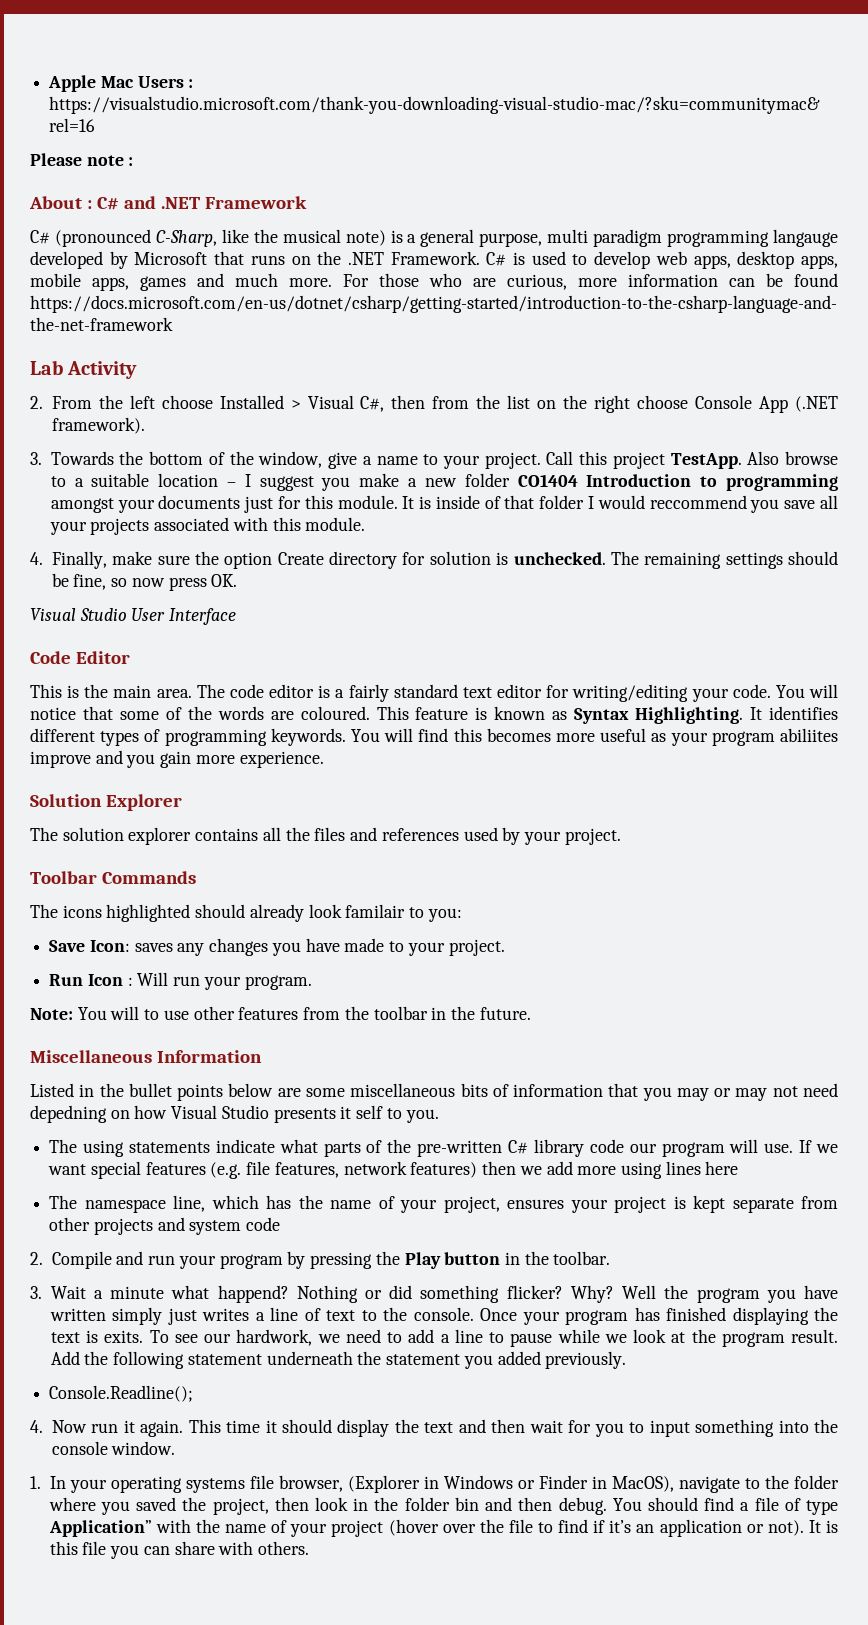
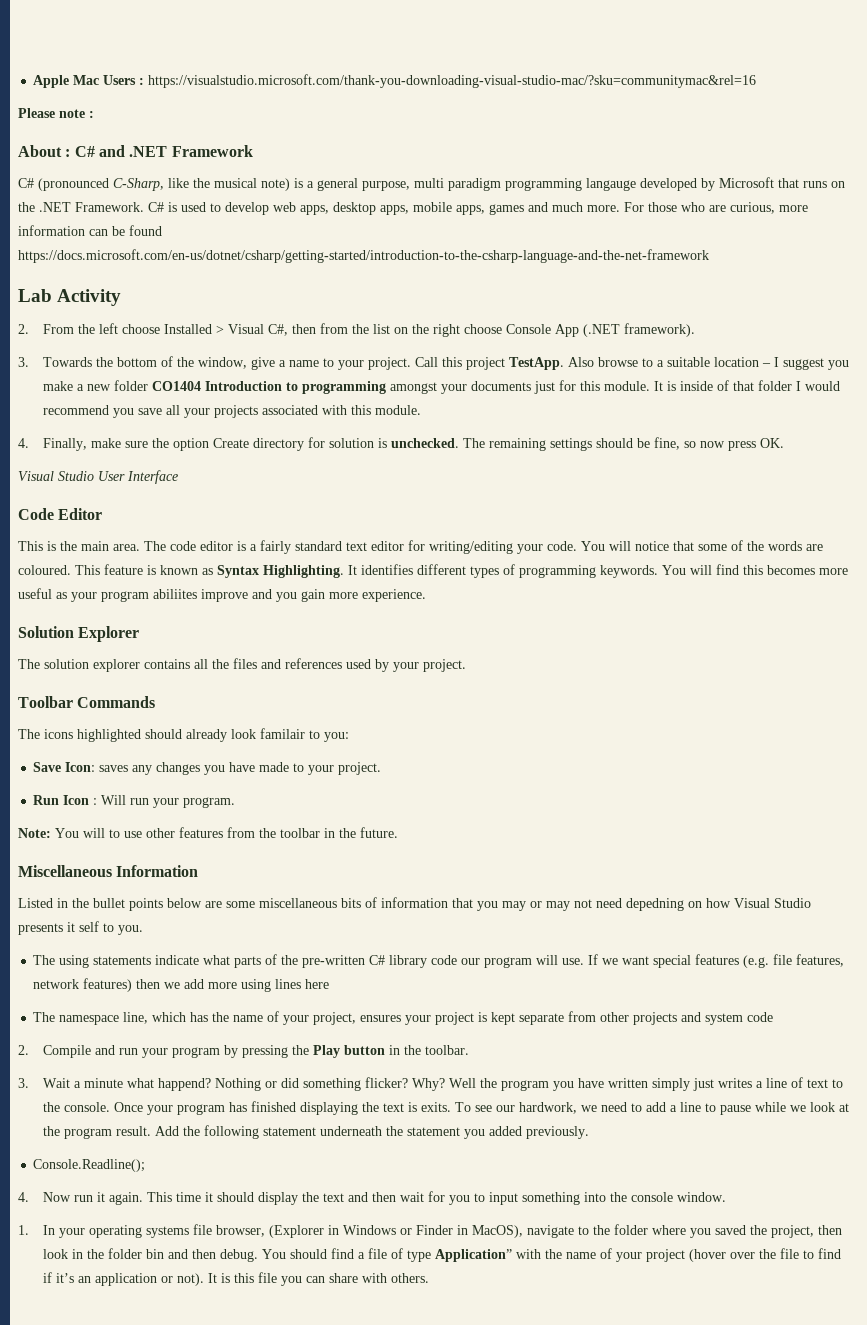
- It is inside of that folder I would reccommend you save all your projects associated with this module.
+ It is inside of that folder I would recommend you save all your projects associated with this module.

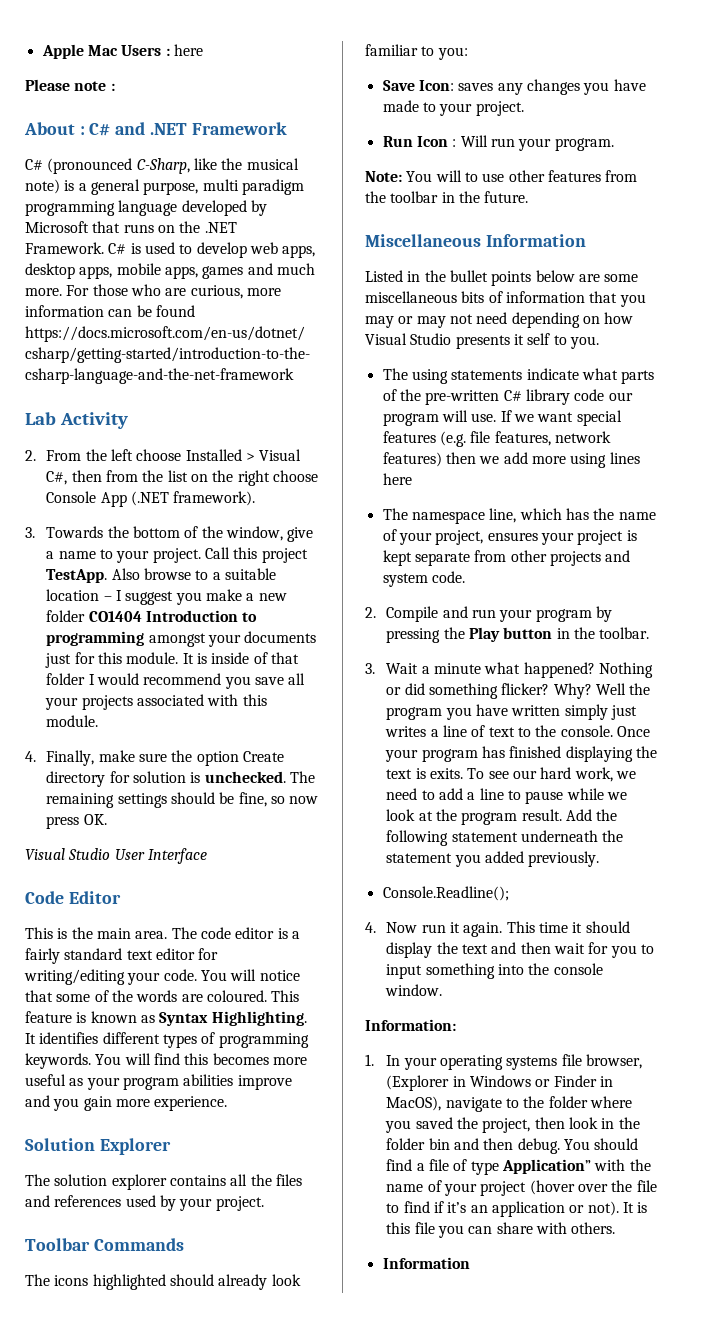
- Apple Mac Users : https://visualstudio.microsoft.com/thank-you-downloading-visual-studio-mac/?sku=communitymac&rel=16
+ Apple Mac Users : here
- C# (pronounced C-Sharp, like the musical note) is a general purpose, multi paradigm programming langauge developed by Microsoft that runs on the .NET Framework.
+ C# (pronounced C-Sharp, like the musical note) is a general purpose, multi paradigm programming language developed by Microsoft that runs on the .NET Framework.
- You will find this becomes more useful as your program abiliites improve and you gain more experience.
+ You will find this becomes more useful as your program abilities improve and you gain more experience.
- The icons highlighted should already look familair to you:
+ The icons highlighted should already look familiar to you:
- Listed in the bullet points below are some miscellaneous bits of information that you may or may not need depedning on how Visual Studio presents it self to you.
+ Listed in the bullet points below are some miscellaneous bits of information that you may or may not need depending on how Visual Studio presents it self to you.
- The namespace line, which has the name of your project, ensures your project is kept separate from other projects and system code
+ The namespace line, which has the name of your project, ensures your project is kept separate from other projects and system code.
- 3. Wait a minute what happend?
+ 3. Wait a minute what happened?
- To see our hardwork, we need to add a line to pause while we look at the program result.
+ To see our hard work, we need to add a line to pause while we look at the program result.
+ Information:
  It is this file you can share with others.
+ Information

